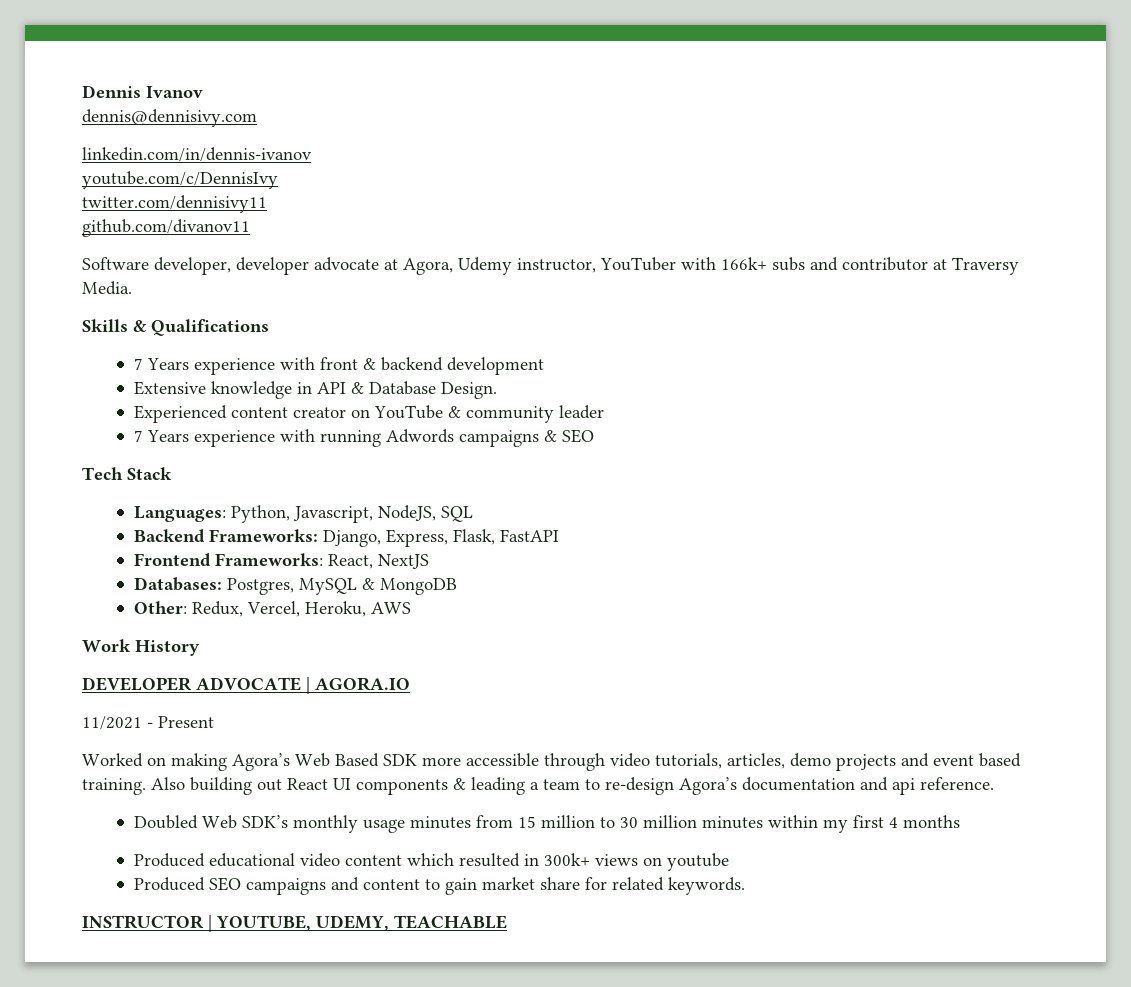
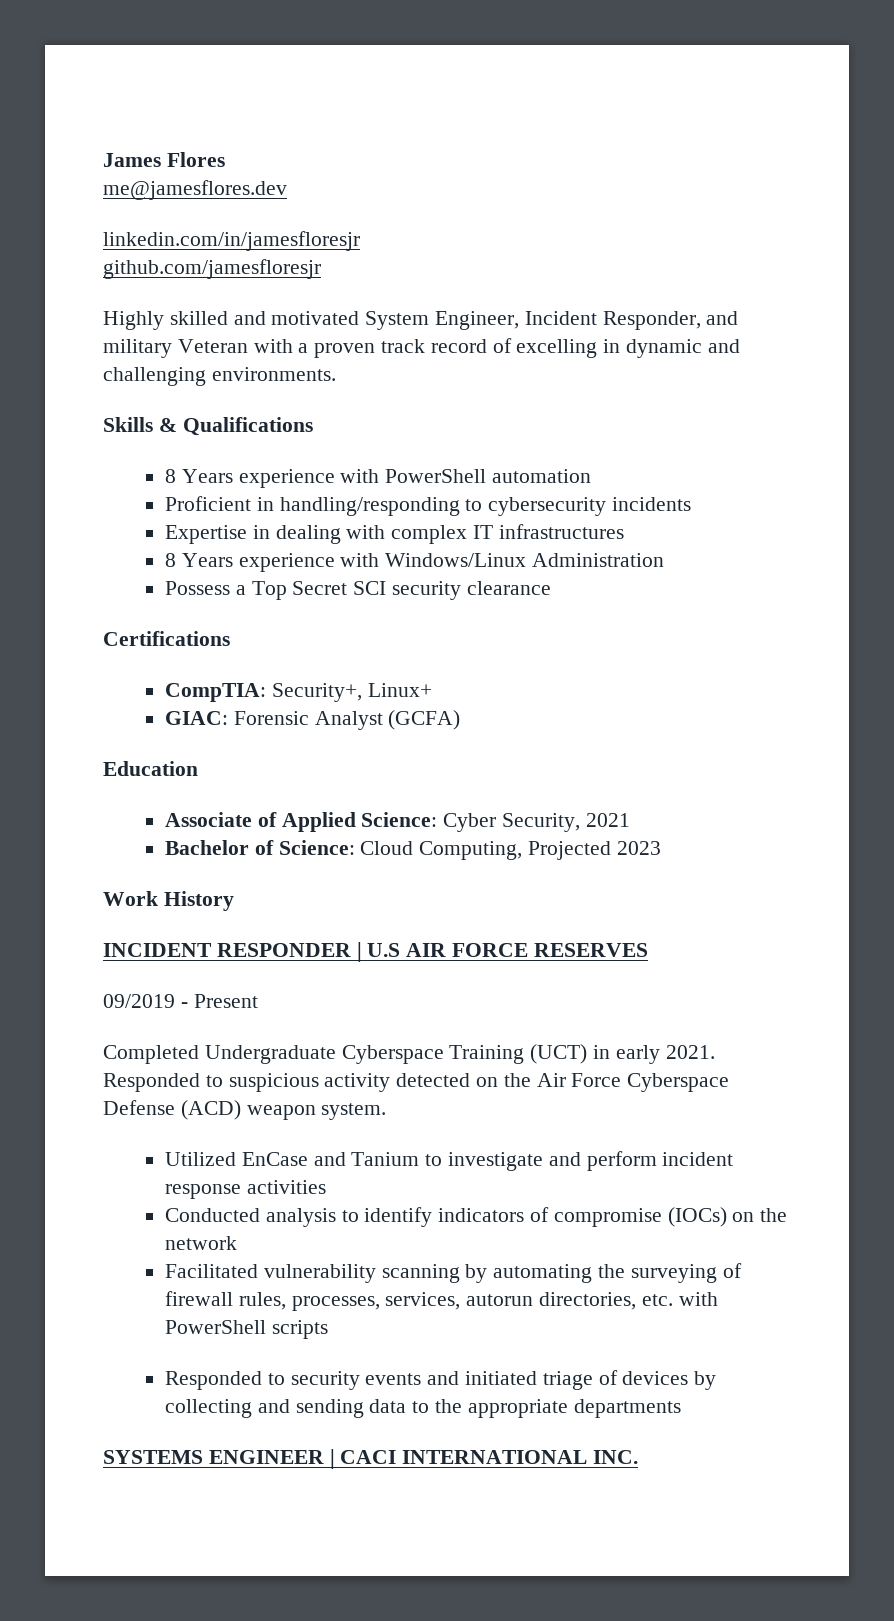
- Dennis Ivanov
- dennis@dennisivy.com
- linkedin.com/in/dennis-ivanov
- youtube.com/c/DennisIvy
- twitter.com/dennisivy11
- github.com/divanov11
- Software developer, developer advocate at Agora, Udemy instructor, YouTuber with 166k+ subs and contributor at Traversy Media.
+ James Flores
+ me@jamesflores.dev
+ linkedin.com/in/jamesfloresjr
+ github.com/jamesfloresjr
+ Highly skilled and motivated System Engineer, Incident Responder, and military Veteran with a proven track record of excelling in dynamic and challenging environments.
- 7 Years experience with front & backend development
- Extensive knowledge in API & Database Design.
- Experienced content creator on YouTube & community leader
- 7 Years experience with running Adwords campaigns & SEO
- Tech Stack
- Languages: Python, Javascript, NodeJS, SQL
- Backend Frameworks: Django, Express, Flask, FastAPI
- Frontend Frameworks: React, NextJS
- Databases: Postgres, MySQL & MongoDB
- Other: Redux, Vercel, Heroku, AWS
+ 8 Years experience with PowerShell automation
+ Proficient in handling/responding to cybersecurity incidents
+ Expertise in dealing with complex IT infrastructures
+ 8 Years experience with Windows/Linux Administration
+ Possess a Top Secret SCI security clearance
+ Certifications
+ CompTIA: Security+, Linux+
+ GIAC: Forensic Analyst (GCFA)
+ Education
+ Associate of Applied Science: Cyber Security, 2021
+ Bachelor of Science: Cloud Computing, Projected 2023
  Work History
- DEVELOPER ADVOCATE | AGORA.IO
- 11/2021 - Present
- Worked on making Agora’s Web Based SDK more accessible through video tutorials, articles, demo projects and event based training. Also building out React UI components & leading a team to re-design Agora’s documentation and api reference.
- Doubled Web SDK’s monthly usage minutes from 15 million to 30 million minutes within my first 4 months
- Produced educational video content which resulted in 300k+ views on youtube
- Produced SEO campaigns and content to gain market share for related keywords.
- INSTRUCTOR | YOUTUBE, UDEMY, TEACHABLE
+ INCIDENT RESPONDER | U.S AIR FORCE RESERVES
+ 09/2019 - Present
+ Completed Undergraduate Cyberspace Training (UCT) in early 2021. Responded to suspicious activity detected on the Air Force Cyberspace Defense (ACD) weapon system.
+ Utilized EnCase and Tanium to investigate and perform incident response activities
+ Conducted analysis to identify indicators of compromise (IOCs) on the network
+ Facilitated vulnerability scanning by automating the surveying of firewall rules, processes, services, autorun directories, etc. with PowerShell scripts
+ Responded to security events and initiated triage of devices by collecting and sending data to the appropriate departments
+ SYSTEMS ENGINEER | CACI INTERNATIONAL INC.

